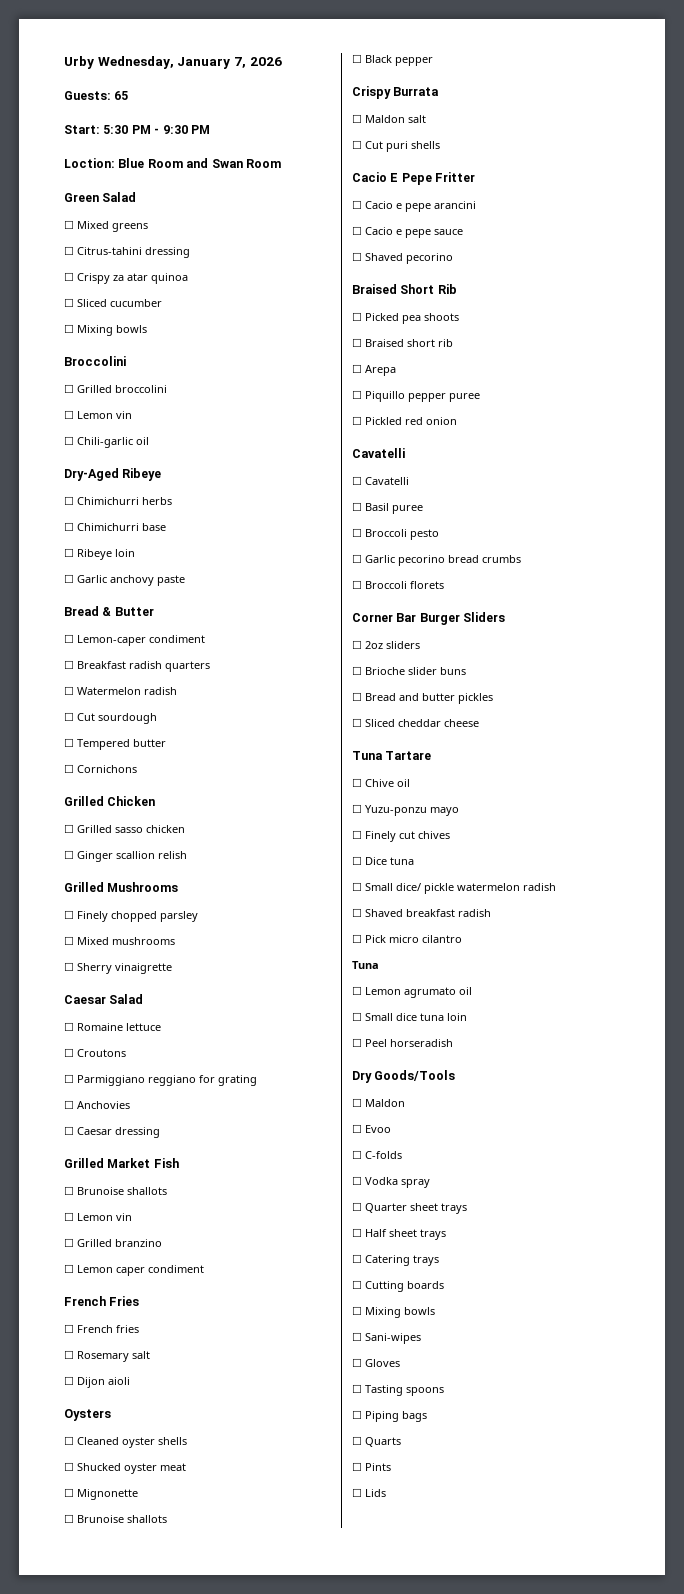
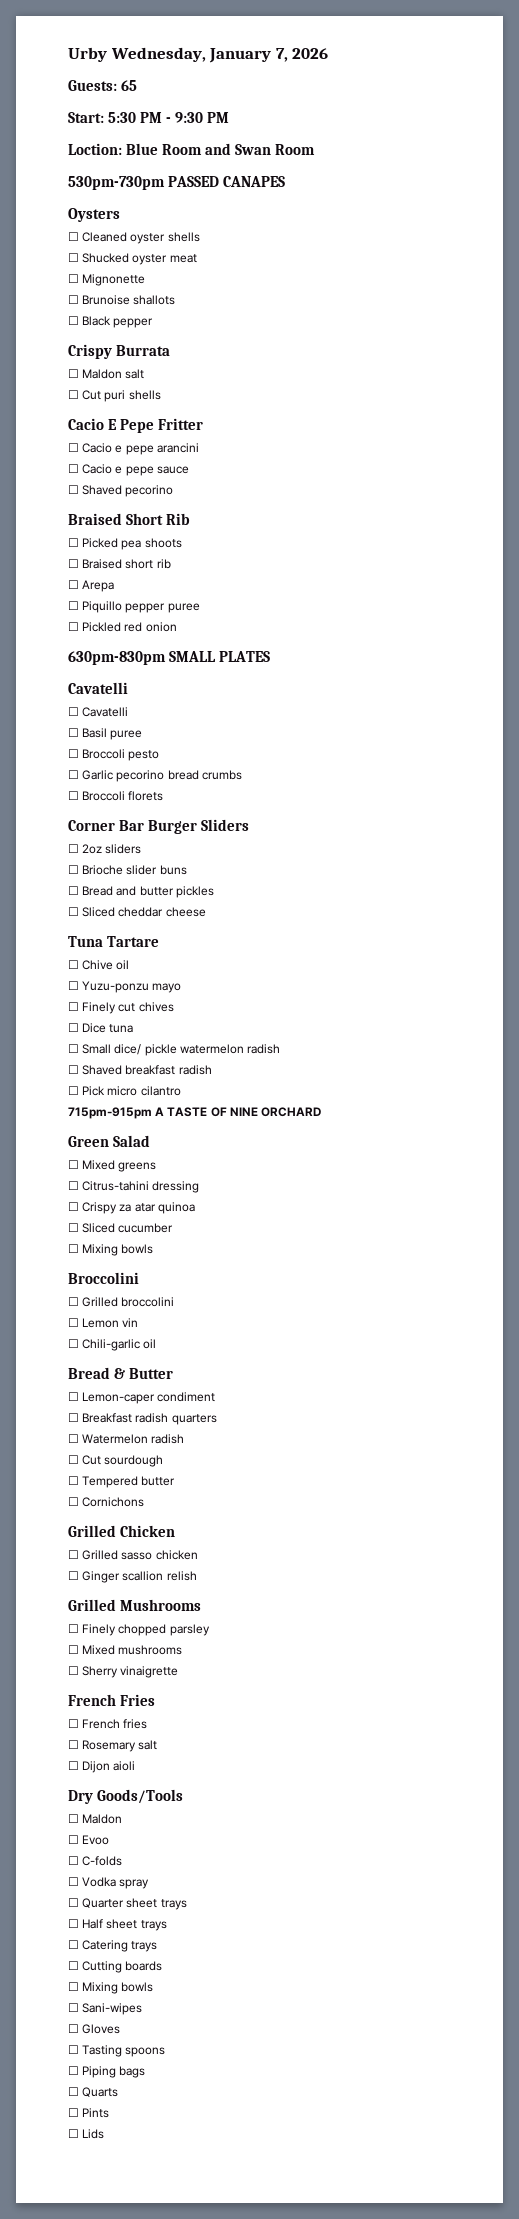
- Green Salad
- ☐ Mixed greens
- ☐ Citrus-tahini dressing
- ☐ Crispy za atar quinoa
- ☐ Sliced cucumber
- ☐ Mixing bowls
- Broccolini
- ☐ Grilled broccolini
- ☐ Lemon vin
- ☐ Chili-garlic oil
- Dry-Aged Ribeye
- ☐ Chimichurri herbs
- ☐ Chimichurri base
- ☐ Ribeye loin
- ☐ Garlic anchovy paste
- Bread & Butter
- ☐ Lemon-caper condiment
- ☐ Breakfast radish quarters
- ☐ Watermelon radish
- ☐ Cut sourdough
- ☐ Tempered butter
- ☐ Cornichons
- Grilled Chicken
- ☐ Grilled sasso chicken
- ☐ Ginger scallion relish
- Grilled Mushrooms
- ☐ Finely chopped parsley
- ☐ Mixed mushrooms
- ☐ Sherry vinaigrette
- Caesar Salad
- ☐ Romaine lettuce
- ☐ Croutons
- ☐ Parmiggiano reggiano for grating
- ☐ Anchovies
- ☐ Caesar dressing
- Grilled Market Fish
- ☐ Brunoise shallots
- ☐ Lemon vin
- ☐ Grilled branzino
- ☐ Lemon caper condiment
- French Fries
- ☐ French fries
- ☐ Rosemary salt
- ☐ Dijon aioli
+ 530pm-730pm PASSED CANAPES
+ 630pm-830pm SMALL PLATES
  ☐ Pick micro cilantro
- Tuna
- ☐ Lemon agrumato oil
- ☐ Small dice tuna loin
- ☐ Peel horseradish
+ 715pm-915pm A TASTE OF NINE ORCHARD
+ Green Salad
+ ☐ Mixed greens
+ ☐ Citrus-tahini dressing
+ ☐ Crispy za atar quinoa
+ ☐ Sliced cucumber
+ ☐ Mixing bowls
+ Broccolini
+ ☐ Grilled broccolini
+ ☐ Lemon vin
+ ☐ Chili-garlic oil
+ Bread & Butter
+ ☐ Lemon-caper condiment
+ ☐ Breakfast radish quarters
+ ☐ Watermelon radish
+ ☐ Cut sourdough
+ ☐ Tempered butter
+ ☐ Cornichons
+ Grilled Chicken
+ ☐ Grilled sasso chicken
+ ☐ Ginger scallion relish
+ Grilled Mushrooms
+ ☐ Finely chopped parsley
+ ☐ Mixed mushrooms
+ ☐ Sherry vinaigrette
+ French Fries
+ ☐ French fries
+ ☐ Rosemary salt
+ ☐ Dijon aioli

